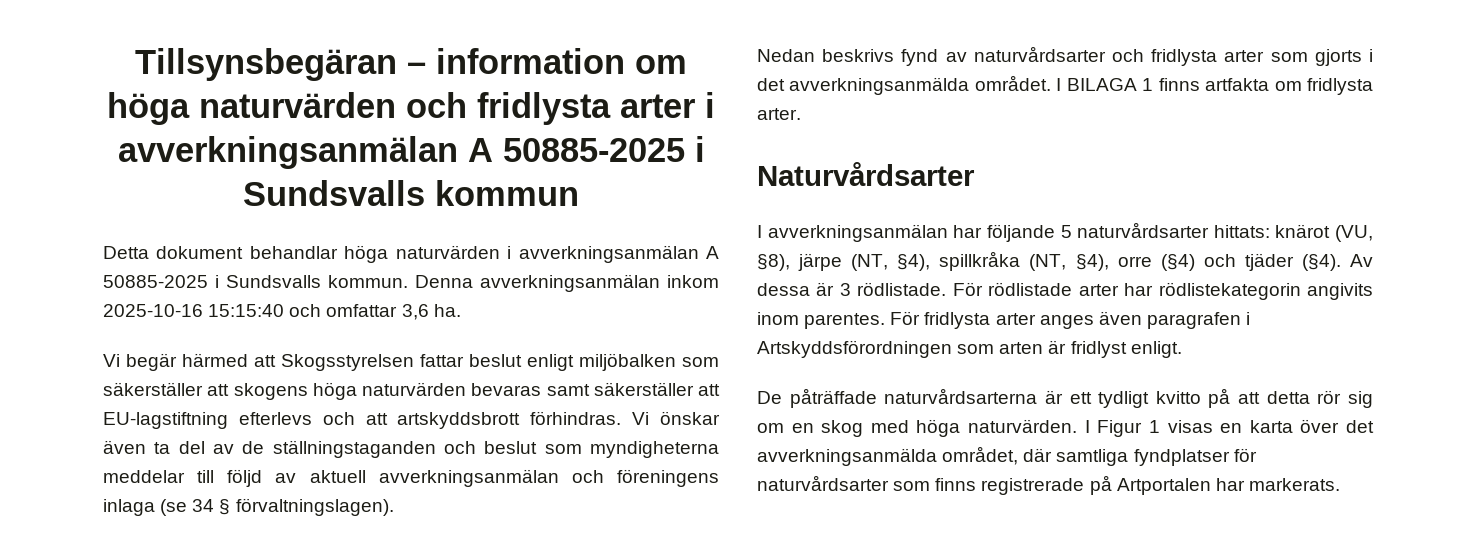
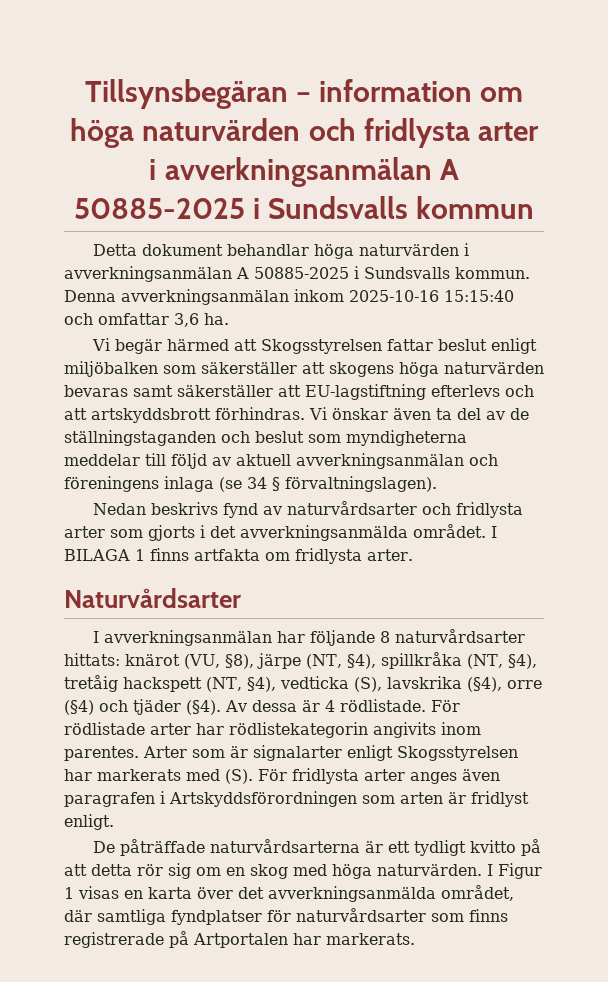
- I avverkningsanmälan har följande 5 naturvårdsarter hittats: knärot (VU, §8), järpe (NT, §4), spillkråka (NT, §4), orre (§4) och tjäder (§4).
+ I avverkningsanmälan har följande 8 naturvårdsarter hittats: knärot (VU, §8), järpe (NT, §4), spillkråka (NT, §4), tretåig hackspett (NT, §4), vedticka (S), lavskrika (§4), orre (§4) och tjäder (§4).
- Av dessa är 3 rödlistade.
+ Av dessa är 4 rödlistade.
- För fridlysta arter anges även paragrafen i Artskyddsförordningen som arten är fridlyst enligt.
+ Arter som är signalarter enligt Skogsstyrelsen har markerats med (S). För fridlysta arter anges även paragrafen i Artskyddsförordningen som arten är fridlyst enligt.

